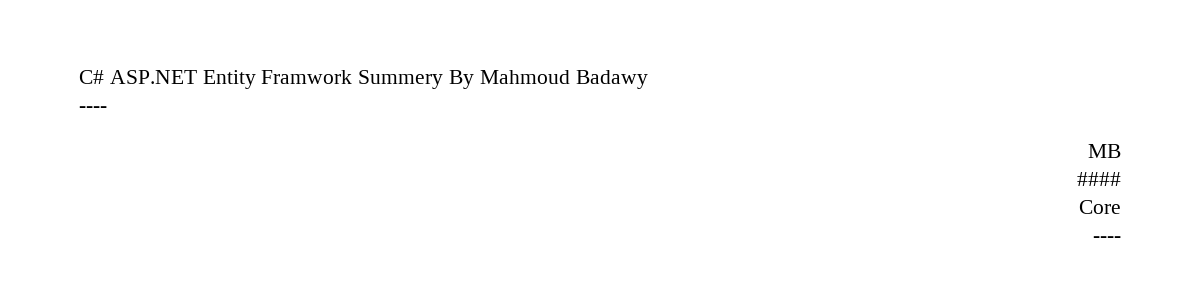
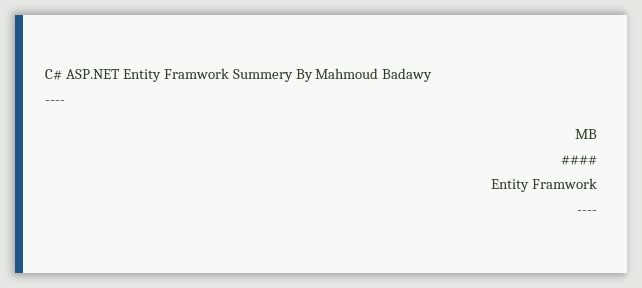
  ####
- Core
+ Entity Framwork

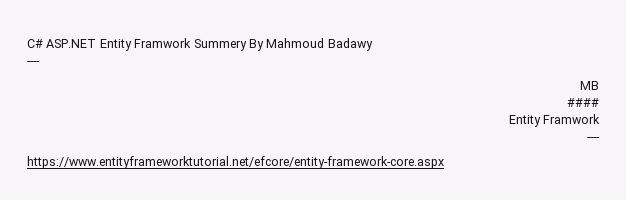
+ https://www.entityframeworktutorial.net/efcore/entity-framework-core.aspx

